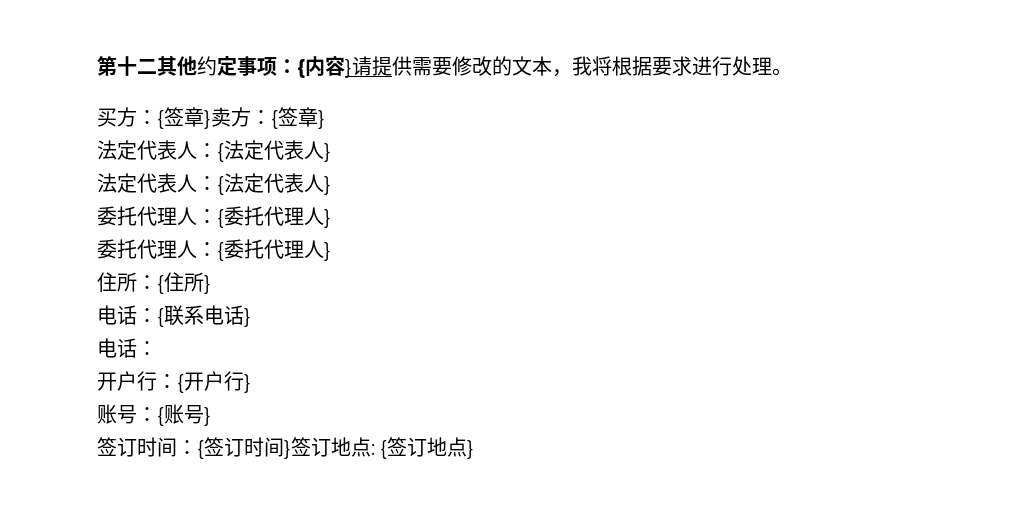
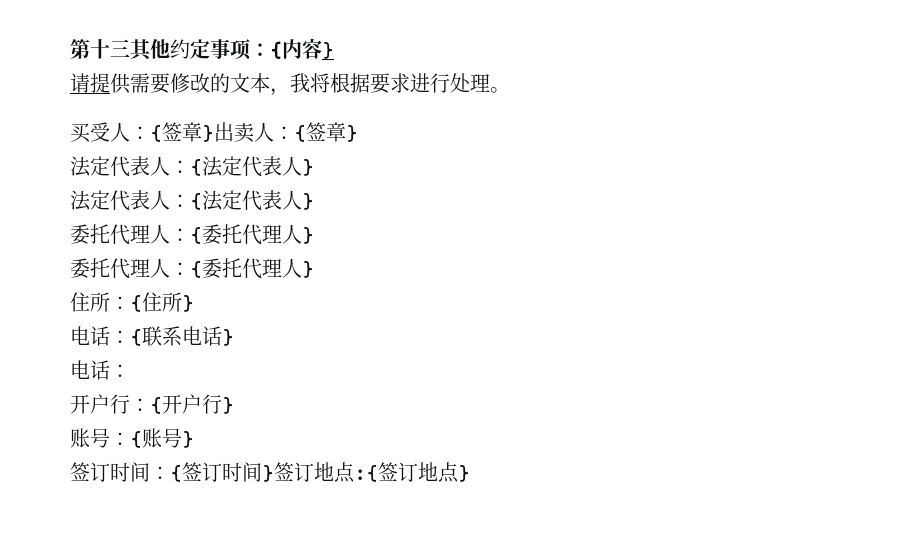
- 第十二其他约定事项：{内容}请提供需要修改的文本，我将根据要求进行处理。
+ 第十三其他约定事项：{内容}
+ 请提供需要修改的文本，我将根据要求进行处理。
- 买方：{签章}卖方：{签章}
+ 买受人：{签章}出卖人：{签章}
- 签订时间：{签订时间}签订地点: {签订地点}
+ 签订时间：{签订时间}签订地点:{签订地点}

